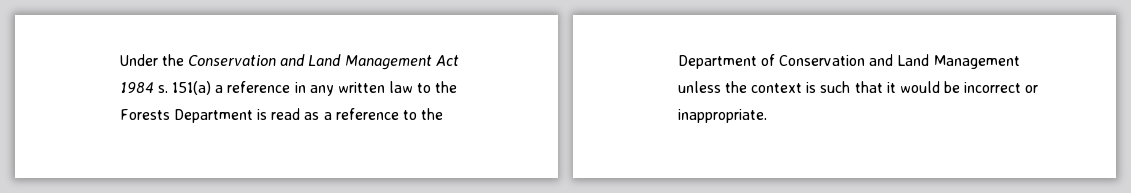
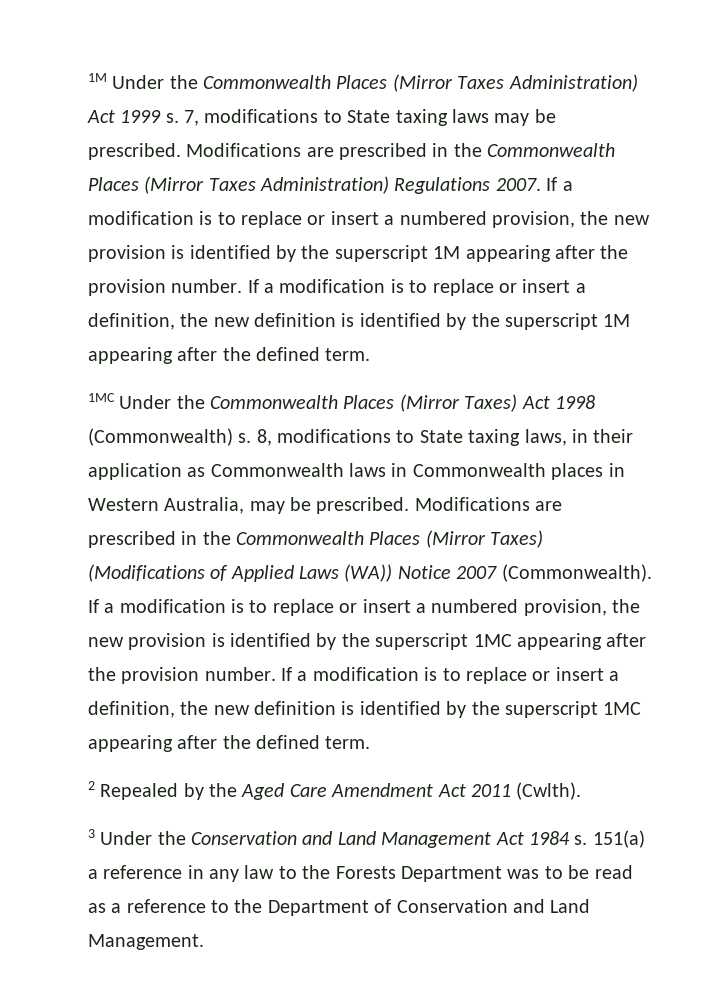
- Under the Conservation and Land Management Act 1984 s.
+ 1M Under the Commonwealth Places (Mirror Taxes Administration) Act 1999 s. 7, modifications to State taxing laws may be prescribed. Modifications are prescribed in the Commonwealth Places (Mirror Taxes Administration) Regulations 2007. If a modification is to replace or insert a numbered provision, the new provision is identified by the superscript 1M appearing after the provision number. If a modification is to replace or insert a definition, the new definition is identified by the superscript 1M appearing after the defined term.
+ 1MC Under the Commonwealth Places (Mirror Taxes) Act 1998 (Commonwealth) s. 8, modifications to State taxing laws, in their application as Commonwealth laws in Commonwealth places in Western Australia, may be prescribed. Modifications are prescribed in the Commonwealth Places (Mirror Taxes) (Modifications of Applied Laws (WA)) Notice 2007 (Commonwealth). If a modification is to replace or insert a numbered provision, the new provision is identified by the superscript 1MC appearing after the provision number. If a modification is to replace or insert a definition, the new definition is identified by the superscript 1MC appearing after the defined term.
+ 2 Repealed by the Aged Care Amendment Act 2011 (Cwlth).
+ 3 Under the Conservation and Land Management Act 1984 s.
- 151(a) a reference in any written law to the Forests Department is read as a reference to the Department of Conservation and Land Management unless the context is such that it would be incorrect or inappropriate.
+ 151(a) a reference in any law to the Forests Department was to be read as a reference to the Department of Conservation and Land Management.

